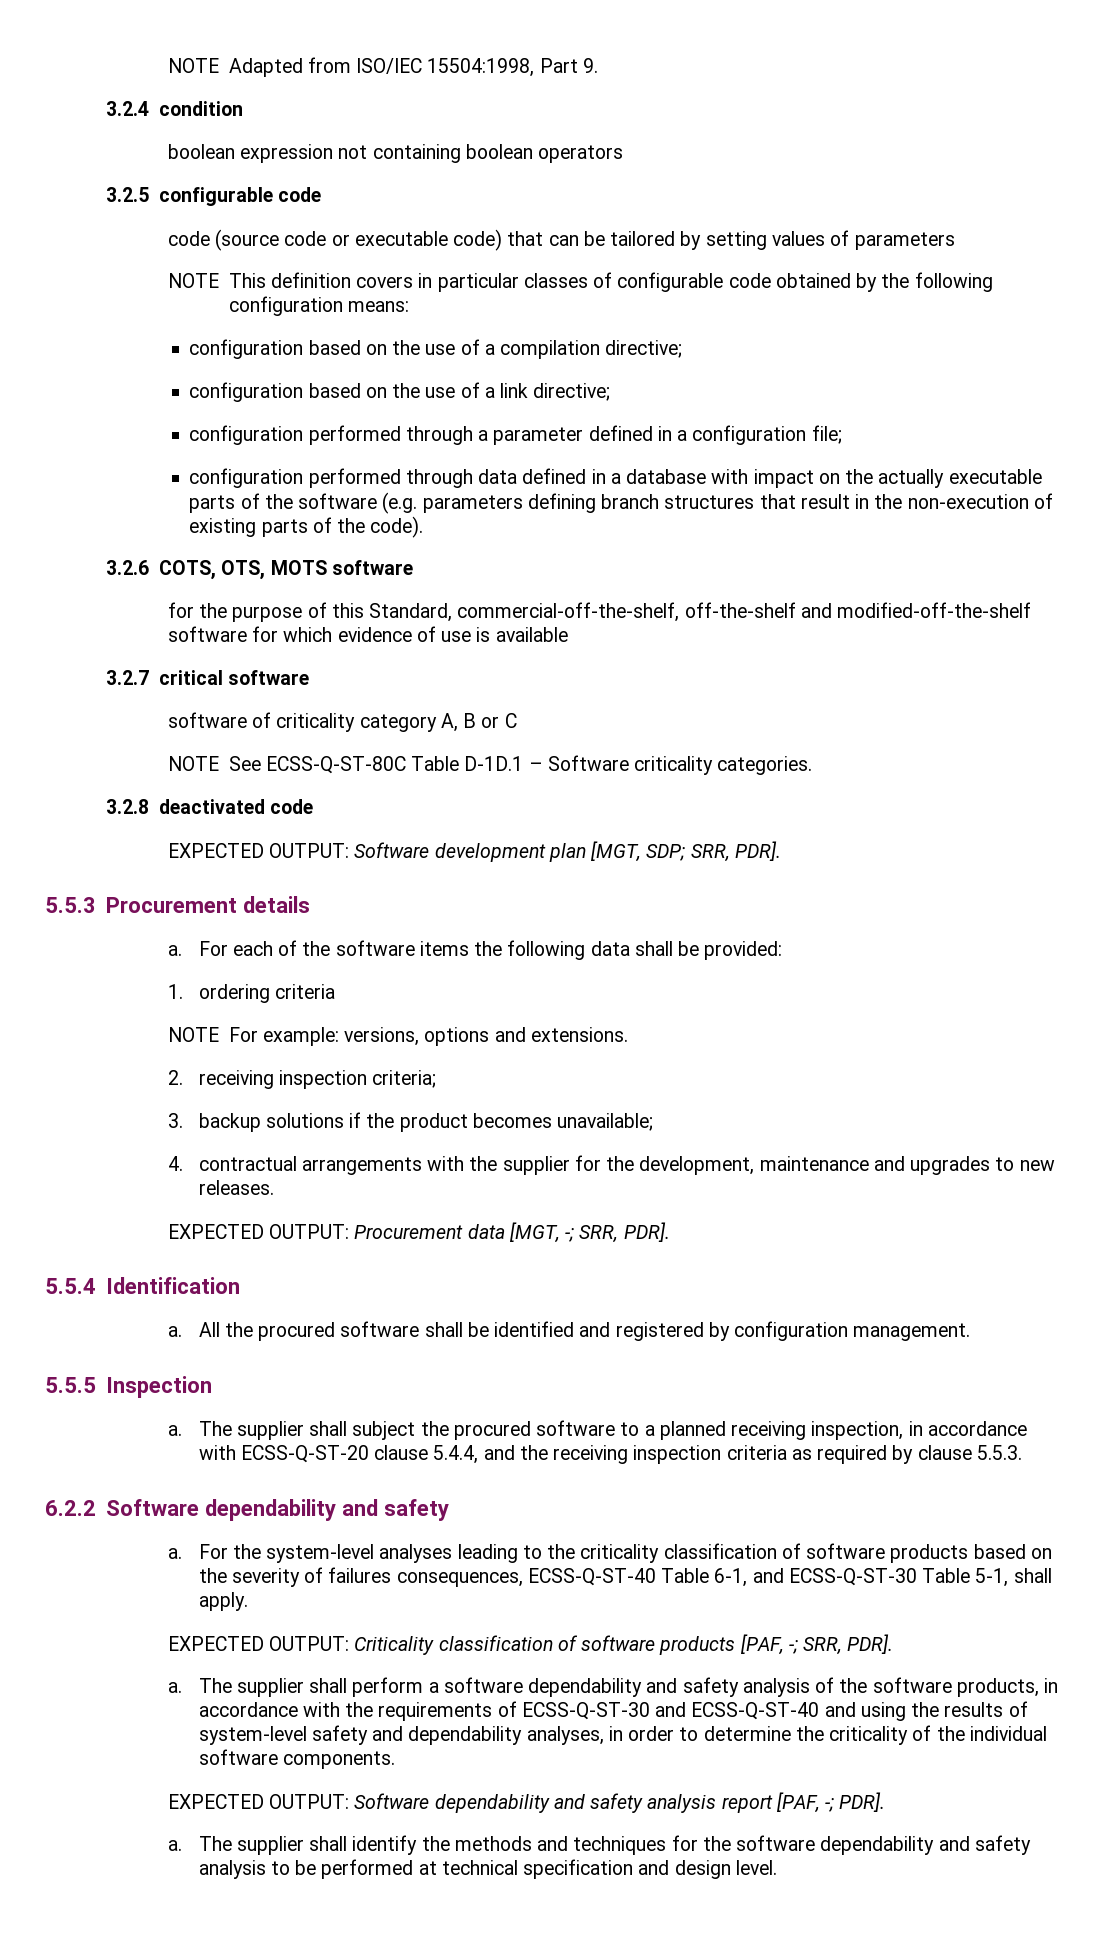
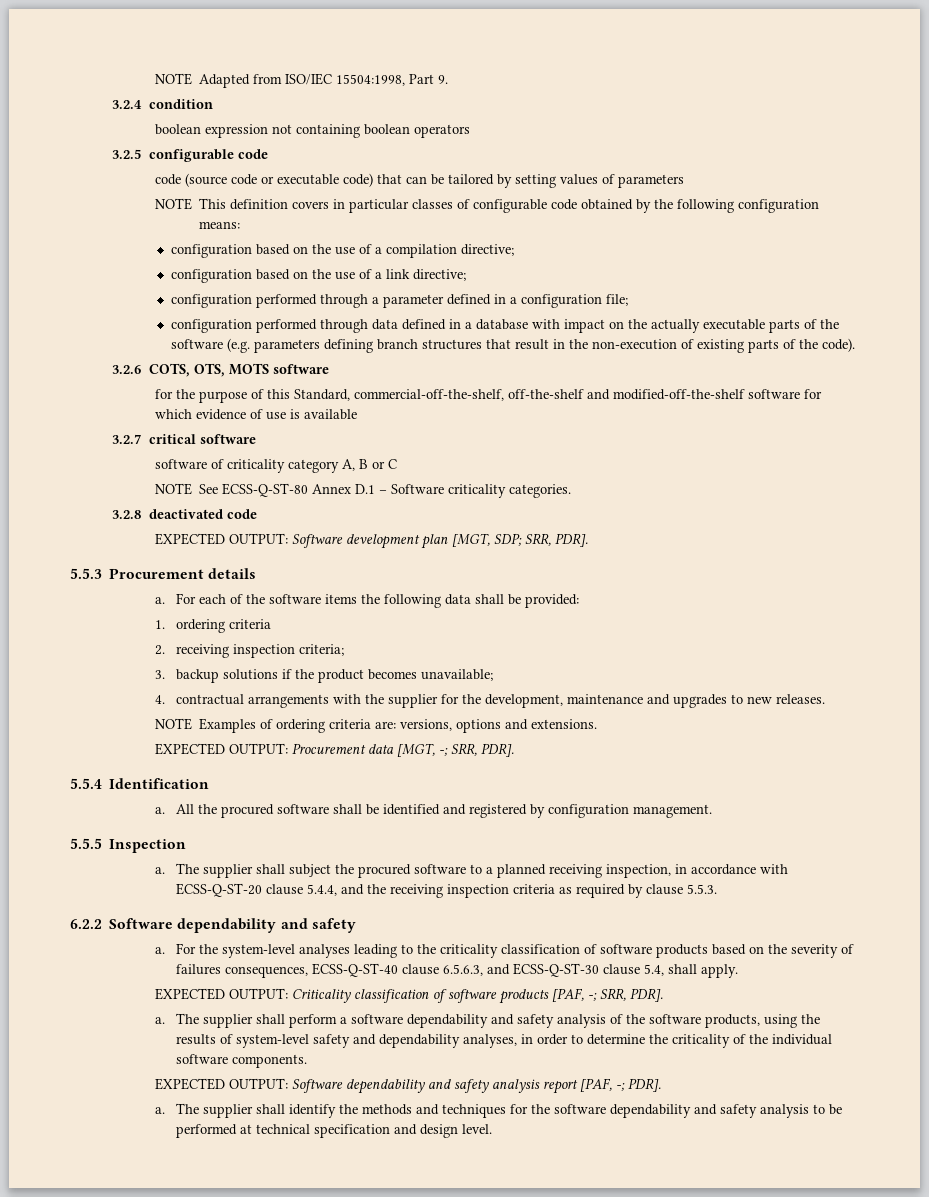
- NOTE See ECSS-Q-ST-80C Table D-1D.1 – Software criticality categories.
+ NOTE See ECSS-Q-ST-80 Annex D.1 – Software criticality categories.
- NOTE For example: versions, options and extensions.
+ NOTE Examples of ordering criteria are: versions, options and extensions.
- For the system-level analyses leading to the criticality classification of software products based on the severity of failures consequences, ECSS-Q-ST-40 Table 6-1, and ECSS-Q-ST-30 Table 5-1, shall apply.
+ For the system-level analyses leading to the criticality classification of software products based on the severity of failures consequences, ECSS-Q-ST-40 clause 6.5.6.3, and ECSS-Q-ST-30 clause 5.4, shall apply.
- The supplier shall perform a software dependability and safety analysis of the software products, in accordance with the requirements of ECSS-Q-ST-30 and ECSS-Q-ST-40 and using the results of system-level safety and dependability analyses, in order to determine the criticality of the individual software components.
+ The supplier shall perform a software dependability and safety analysis of the software products, using the results of system-level safety and dependability analyses, in order to determine the criticality of the individual software components.

